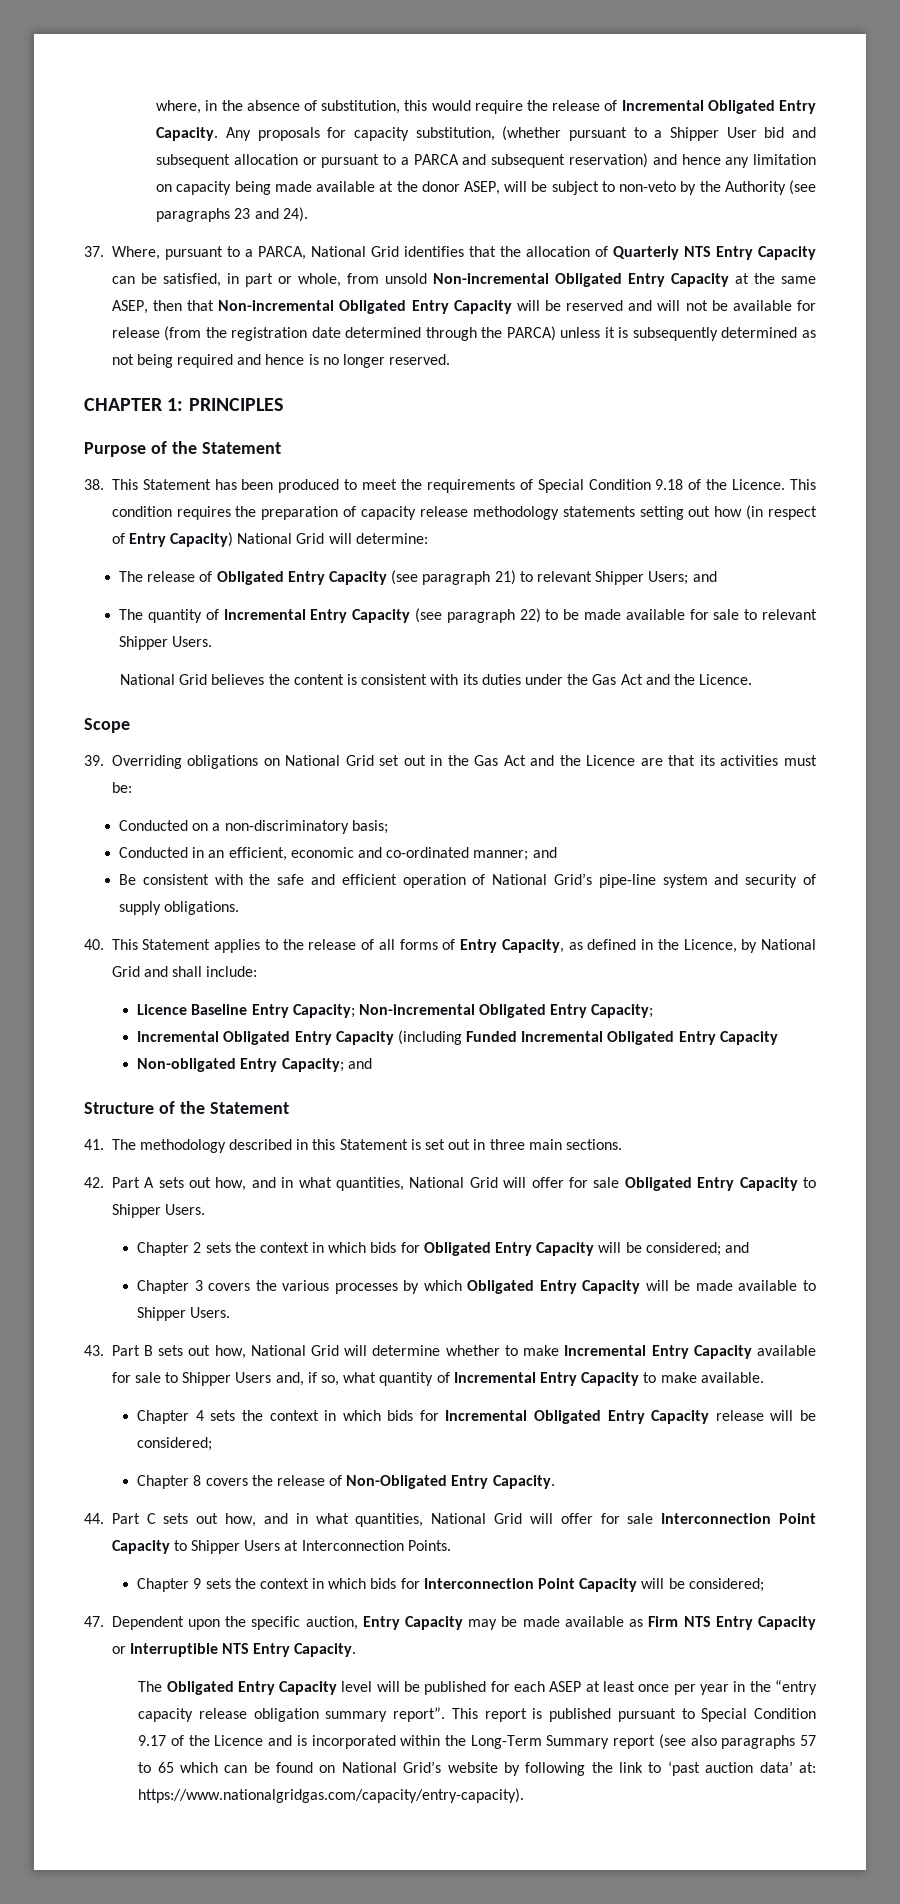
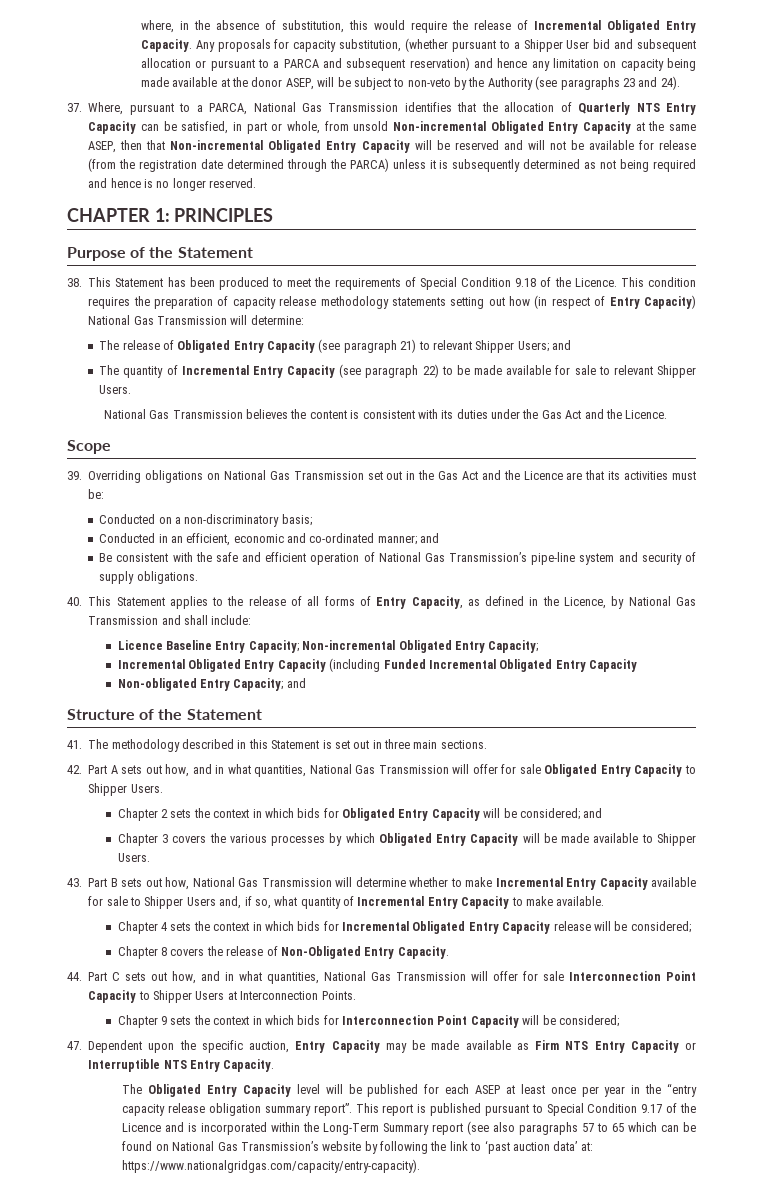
- 37. Where, pursuant to a PARCA, National Grid identifies that the allocation of Quarterly NTS Entry Capacity can be satisfied, in part or whole, from unsold Non-incremental Obligated Entry Capacity at the same ASEP, then that Non-incremental Obligated Entry Capacity will be reserved and will not be available for release (from the registration date determined through the PARCA) unless it is subsequently determined as not being required and hence is no longer reserved.
+ 37. Where, pursuant to a PARCA, National Gas Transmission identifies that the allocation of Quarterly NTS Entry Capacity can be satisfied, in part or whole, from unsold Non-incremental Obligated Entry Capacity at the same ASEP, then that Non-incremental Obligated Entry Capacity will be reserved and will not be available for release (from the registration date determined through the PARCA) unless it is subsequently determined as not being required and hence is no longer reserved.
- This condition requires the preparation of capacity release methodology statements setting out how (in respect of Entry Capacity) National Grid will determine:
+ This condition requires the preparation of capacity release methodology statements setting out how (in respect of Entry Capacity) National Gas Transmission will determine:
- National Grid believes the content is consistent with its duties under the Gas Act and the Licence.
+ National Gas Transmission believes the content is consistent with its duties under the Gas Act and the Licence.
- 39. Overriding obligations on National Grid set out in the Gas Act and the Licence are that its activities must be:
+ 39. Overriding obligations on National Gas Transmission set out in the Gas Act and the Licence are that its activities must be:
- Be consistent with the safe and efficient operation of National Grid’s pipe-line system and security of supply obligations.
+ Be consistent with the safe and efficient operation of National Gas Transmission’s pipe-line system and security of supply obligations.
- 40. This Statement applies to the release of all forms of Entry Capacity, as defined in the Licence, by National Grid and shall include:
+ 40. This Statement applies to the release of all forms of Entry Capacity, as defined in the Licence, by National Gas Transmission and shall include:
- 42. Part A sets out how, and in what quantities, National Grid will offer for sale Obligated Entry Capacity to Shipper Users.
+ 42. Part A sets out how, and in what quantities, National Gas Transmission will offer for sale Obligated Entry Capacity to Shipper Users.
- 43. Part B sets out how, National Grid will determine whether to make Incremental Entry Capacity available for sale to Shipper Users and, if so, what quantity of Incremental Entry Capacity to make available.
+ 43. Part B sets out how, National Gas Transmission will determine whether to make Incremental Entry Capacity available for sale to Shipper Users and, if so, what quantity of Incremental Entry Capacity to make available.
- 44. Part C sets out how, and in what quantities, National Grid will offer for sale Interconnection Point Capacity to Shipper Users at Interconnection Points.
+ 44. Part C sets out how, and in what quantities, National Gas Transmission will offer for sale Interconnection Point Capacity to Shipper Users at Interconnection Points.
- This report is published pursuant to Special Condition 9.17 of the Licence and is incorporated within the Long-Term Summary report (see also paragraphs 57 to 65 which can be found on National Grid’s website by following the link to ‘past auction data’ at: https://www.nationalgridgas.com/capacity/entry-capacity).
+ This report is published pursuant to Special Condition 9.17 of the Licence and is incorporated within the Long-Term Summary report (see also paragraphs 57 to 65 which can be found on National Gas Transmission’s website by following the link to ‘past auction data’ at: https://www.nationalgridgas.com/capacity/entry-capacity).

